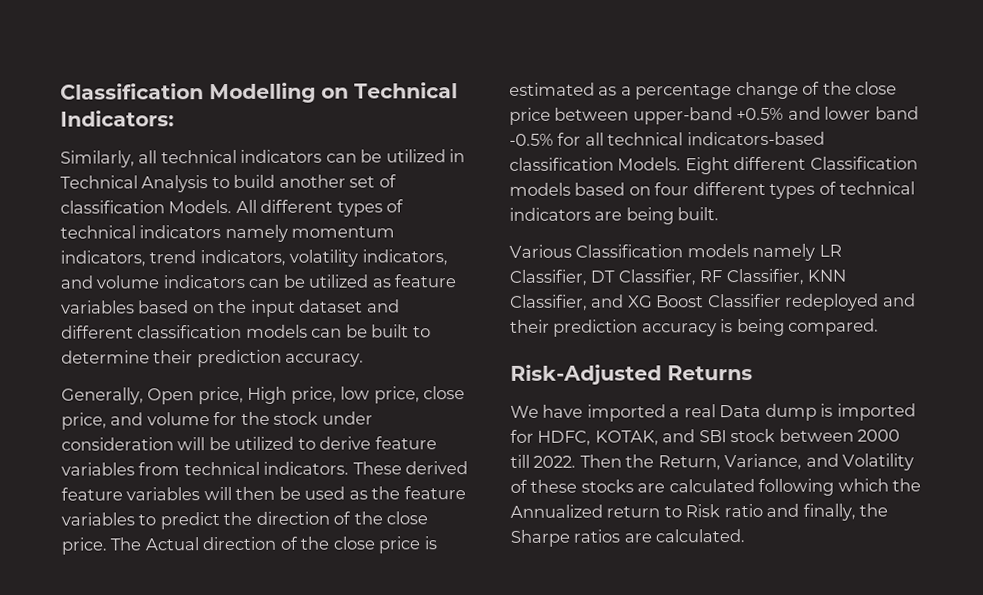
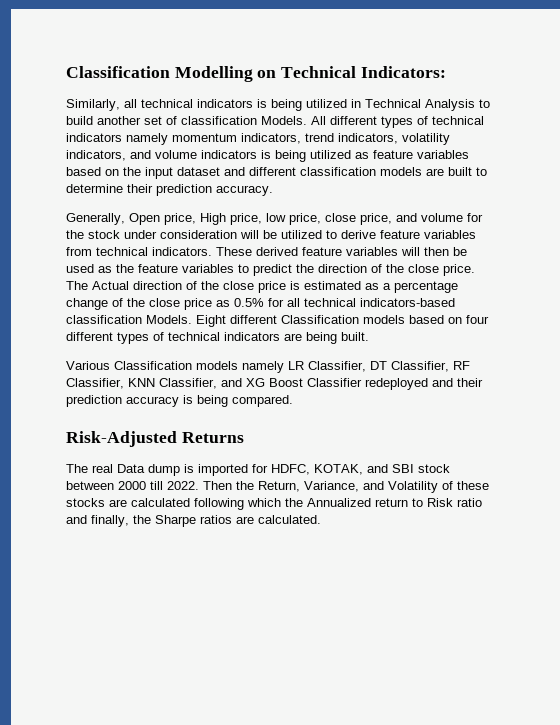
- Similarly, all technical indicators can be utilized in Technical Analysis to build another set of classification Models.
+ Similarly, all technical indicators is being utilized in Technical Analysis to build another set of classification Models.
- All different types of technical indicators namely momentum indicators, trend indicators, volatility indicators, and volume indicators can be utilized as feature variables based on the input dataset and different classification models can be built to determine their prediction accuracy.
+ All different types of technical indicators namely momentum indicators, trend indicators, volatility indicators, and volume indicators is being utilized as feature variables based on the input dataset and different classification models are built to determine their prediction accuracy.
- The Actual direction of the close price is estimated as a percentage change of the close price between upper-band +0.5% and lower band -0.5% for all technical indicators-based classification Models.
+ The Actual direction of the close price is estimated as a percentage change of the close price as 0.5% for all technical indicators-based classification Models.
- We have imported a real Data dump is imported for HDFC, KOTAK, and SBI stock between 2000 till 2022.
+ The real Data dump is imported for HDFC, KOTAK, and SBI stock between 2000 till 2022.

